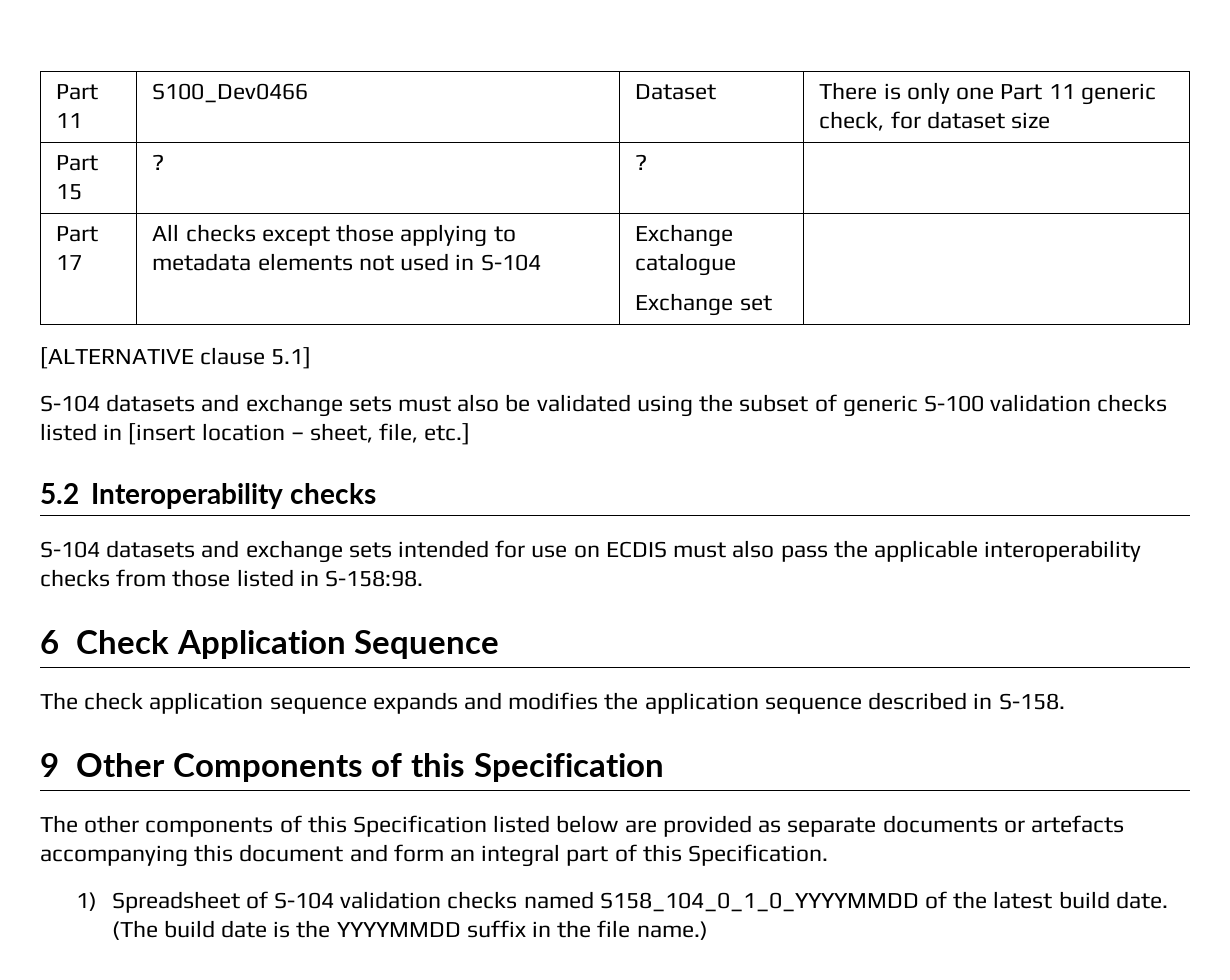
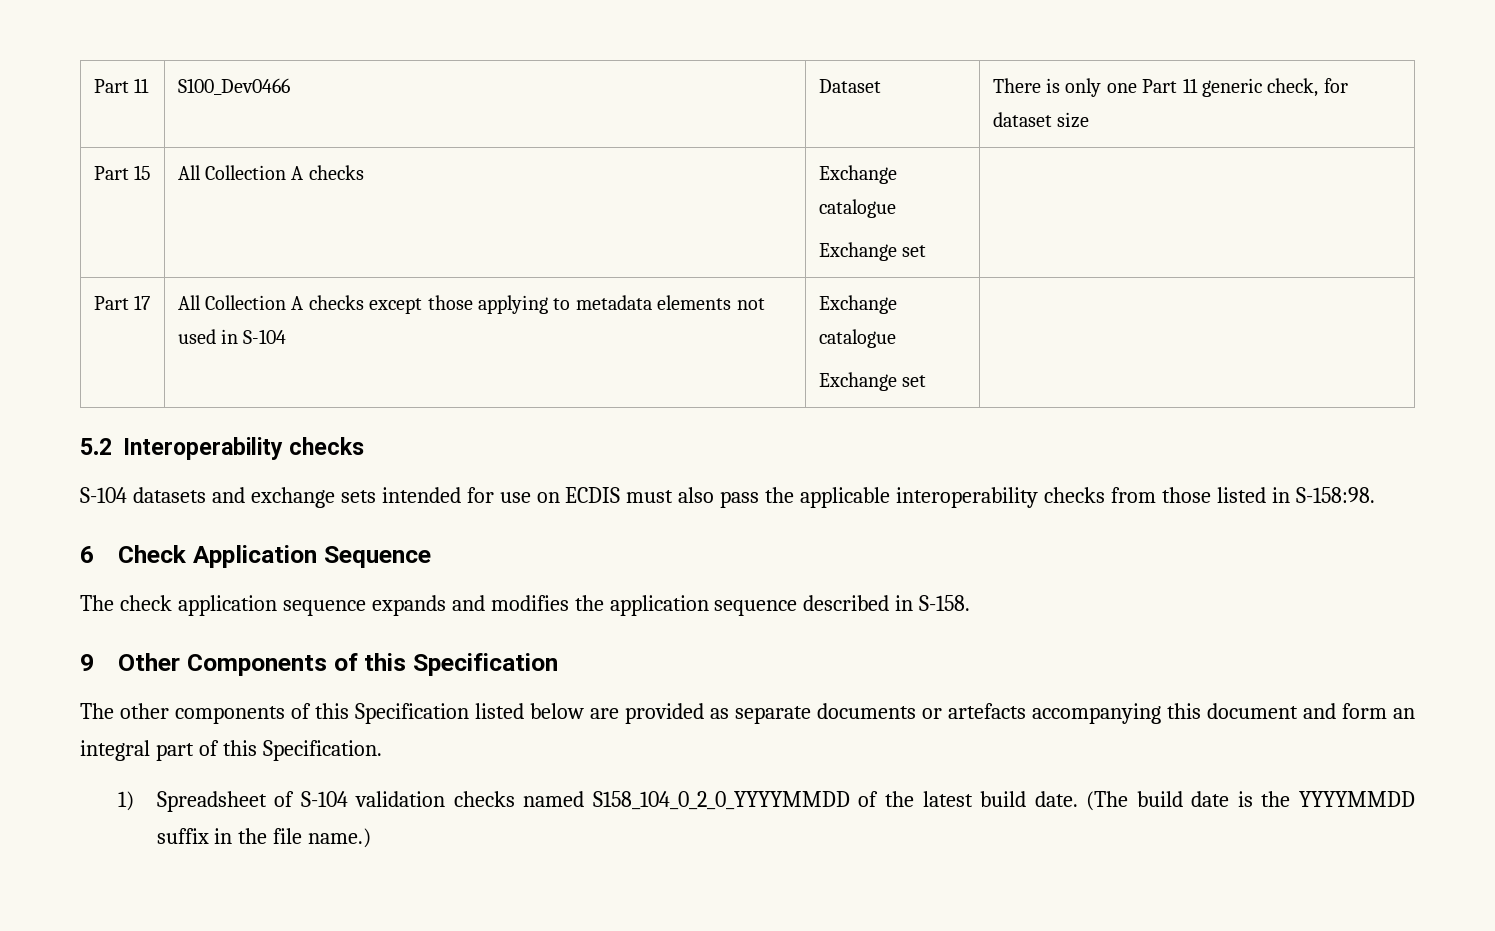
- Part 15 | ? | ? |
+ Part 15 | All Collection A checks | Exchange catalogue
+ Exchange set |
- Part 17 | All checks except those applying to metadata elements not used in S-104 | Exchange catalogue
+ Part 17 | All Collection A checks except those applying to metadata elements not used in S-104 | Exchange catalogue
- [ALTERNATIVE clause 5.1]
- S-104 datasets and exchange sets must also be validated using the subset of generic S-100 validation checks listed in [insert location – sheet, file, etc.]
- 1) Spreadsheet of S-104 validation checks named S158_104_0_1_0_YYYYMMDD of the latest build date.
+ 1) Spreadsheet of S-104 validation checks named S158_104_0_2_0_YYYYMMDD of the latest build date.

